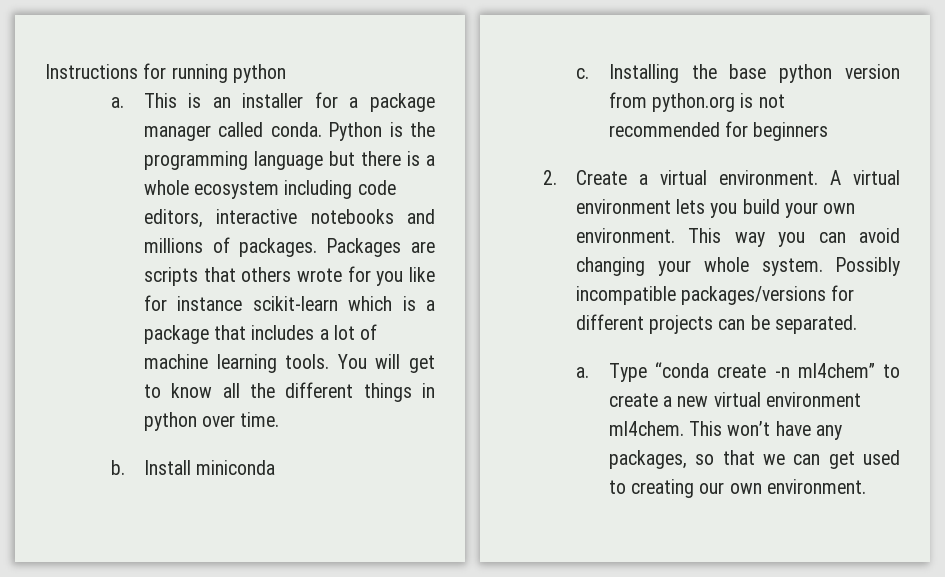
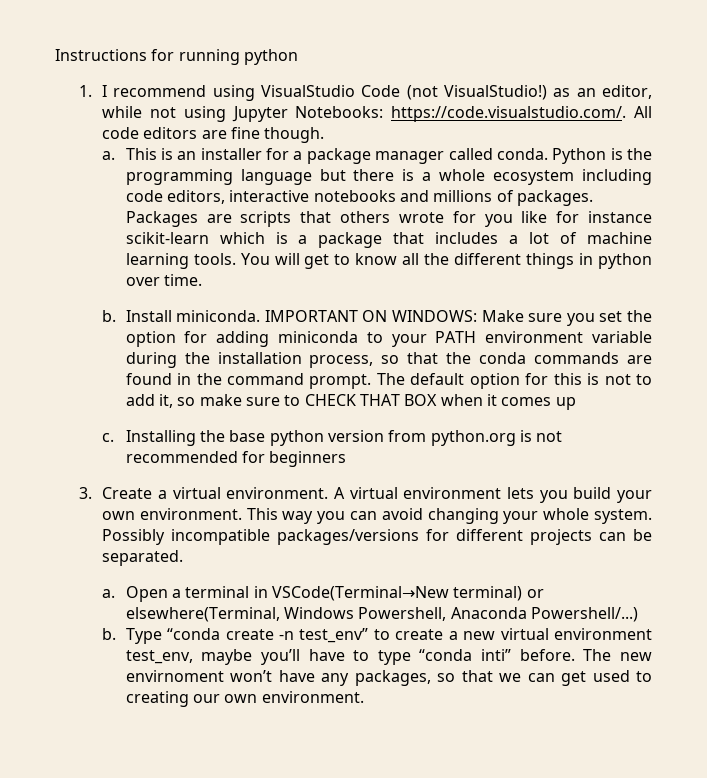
+ 1. I recommend using VisualStudio Code (not VisualStudio!) as an editor, while not using Jupyter Notebooks: https://code.visualstudio.com/. All code editors are fine though.
- Install miniconda
+ Install miniconda. IMPORTANT ON WINDOWS: Make sure you set the option for adding miniconda to your PATH environment variable during the installation process, so that the conda commands are found in the command prompt. The default option for this is not to add it, so make sure to CHECK THAT BOX when it comes up
- 2. Create a virtual environment.
+ 3. Create a virtual environment.
+ Open a terminal in VSCode(Terminal→New terminal) or elsewhere(Terminal, Windows Powershell, Anaconda Powershell/...)
+ b.
- Type “conda create -n ml4chem” to create a new virtual environment ml4chem. This won’t have any packages, so that we can get used to creating our own environment.
+ Type “conda create -n test_env” to create a new virtual environment test_env, maybe you’ll have to type “conda inti” before. The new envirnoment won’t have any packages, so that we can get used to creating our own environment.

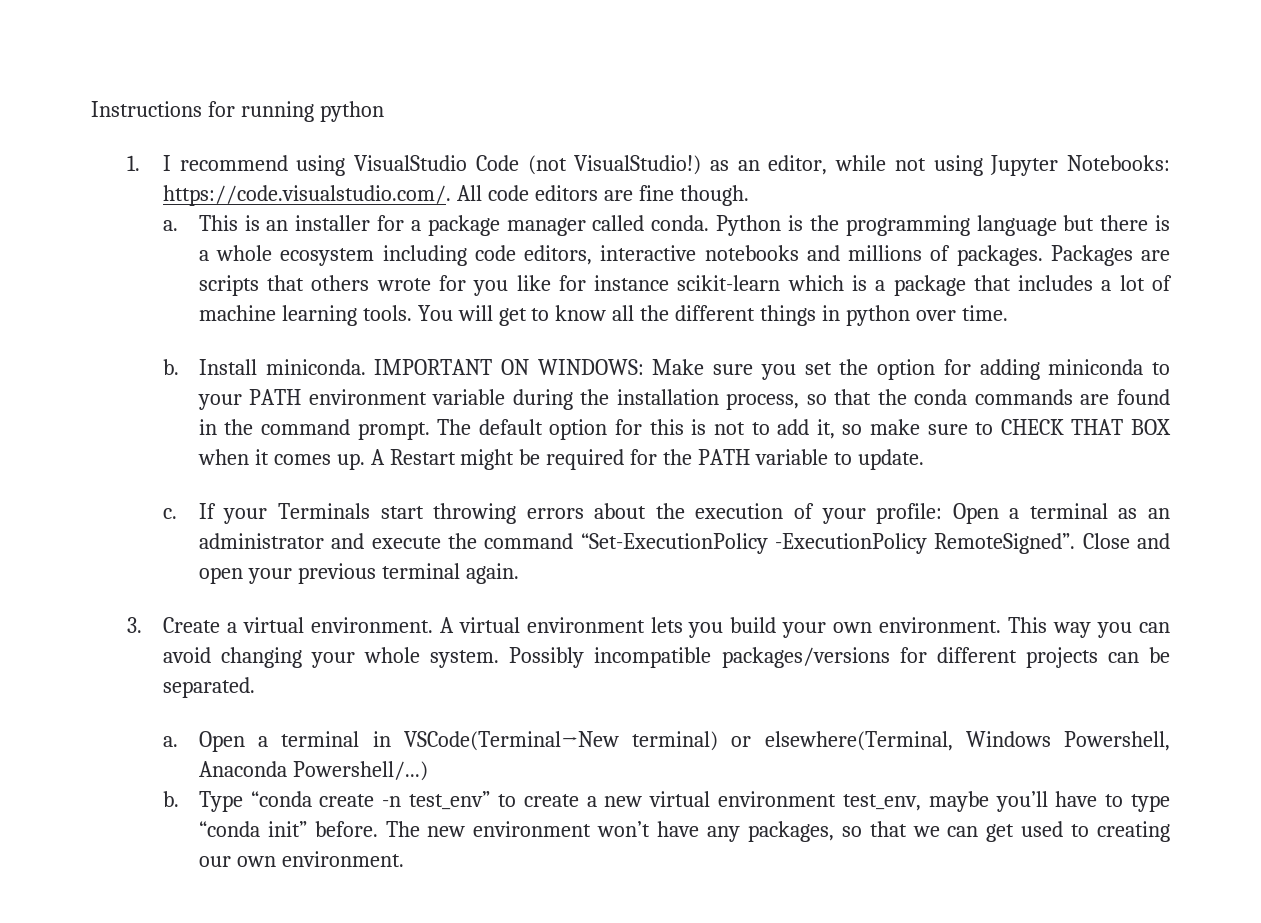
- The default option for this is not to add it, so make sure to CHECK THAT BOX when it comes up
- c. Installing the base python version from python.org is not recommended for beginners
+ The default option for this is not to add it, so make sure to CHECK THAT BOX when it comes up. A Restart might be required for the PATH variable to update.
+ c. If your Terminals start throwing errors about the execution of your profile: Open a terminal as an administrator and execute the command “Set-ExecutionPolicy -ExecutionPolicy RemoteSigned”. Close and open your previous terminal again.
- Type “conda create -n test_env” to create a new virtual environment test_env, maybe you’ll have to type “conda inti” before.
+ Type “conda create -n test_env” to create a new virtual environment test_env, maybe you’ll have to type “conda init” before.
- The new envirnoment won’t have any packages, so that we can get used to creating our own environment.
+ The new environment won’t have any packages, so that we can get used to creating our own environment.

